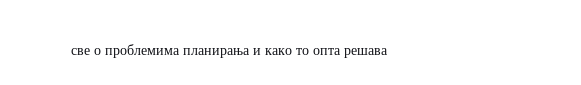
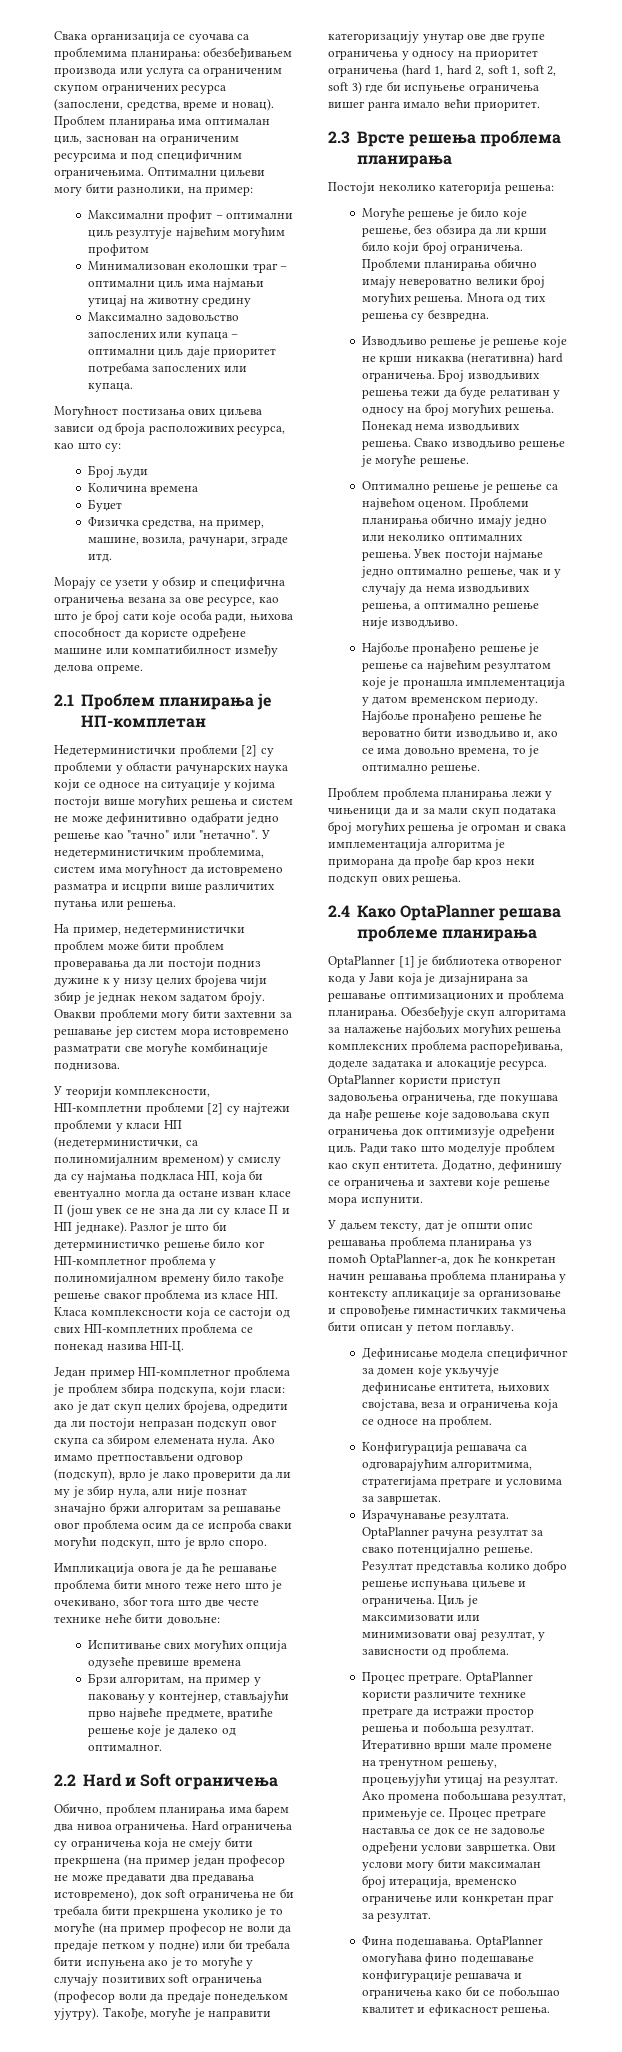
- све о проблемима планирања и како то опта решава
+ Свака организација се суочава са проблемима планирања: обезбеђивањем производа или услуга са ограниченим скупом ограничених ресурса (запослени, средства, време и новац). Проблем планирања има оптималан циљ, заснован на ограниченим ресурсима и под специфичним ограничењима. Оптимални циљеви могу бити разнолики, на пример:
+ Максимални профит – оптимални циљ резултује највећим могућим профитом
+ Минимализован еколошки траг – оптимални циљ има најмањи утицај на животну средину
+ Максимално задовољство запослених или купаца – оптимални циљ даје приоритет потребама запослених или купаца.
+ Могућност постизања ових циљева зависи од броја расположивих ресурса, као што су:
+ Број људи
+ Количина времена
+ Буџет
+ Физичка средства, на пример, машине, возила, рачунари, зграде итд.
+ Морају се узети у обзир и специфична ограничења везана за ове ресурсе, као што је број сати које особа ради, њихова способност да користе одређене машине или компатибилност између делова опреме.
+ 2.1 Проблем планирања јe НП-комплетан
+ Недетерминистички проблеми [2] су проблеми у области рачунарских наука који се односе на ситуације у којима постоји више могућих решења и систем не може дефинитивно одабрати једно решење као "тачно" или "нетачно". У недетерминистичким проблемима, систем има могућност да истовремено разматра и исцрпи више различитих путања или решења.
+ На пример, недетерминистички проблем може бити проблем проверавања да ли постоји подниз дужине к у низу целих бројева чији збир је једнак неком задатом броју. Овакви проблеми могу бити захтевни за решавање јер систем мора истовремено разматрати све могуће комбинације поднизова.
+ У теорији комплексности, НП-комплетни проблеми [2] су најтежи проблеми у класи НП (недетерминистички, са полиномијалним временом) у смислу да су најмања подкласа НП, која би евентуално могла да остане изван класе П (још увек се не зна да ли су класе П и НП једнаке). Разлог је што би детерминистичко решење било ког НП-комплетног проблема у полиномијалном времену било такође решење сваког проблема из класе НП. Класа комплексности која се састоји од свих НП-комплетних проблема се понекад назива НП-Ц.
+ Један пример НП-комплетног проблема је проблем збира подскупа, који гласи: ако је дат скуп целих бројева, одредити да ли постоји непразан подскуп овог скупа са збиром елемената нула. Ако имамо претпостављени одговор (подскуп), врло је лако проверити да ли му је збир нула, али није познат значајно бржи алгоритам за решавање овог проблема осим да се испроба сваки могући подскуп, што је врло споро.
+ Импликација овога је да ће решавање проблема бити много теже него што је очекивано, због тога што две честе технике неће бити довољне:
+ Испитивање свих могућих опција одузеће превише времена
+ Брзи алгоритам, на пример у паковању у контејнер, стављајући прво највеће предмете, вратиће решење које је далеко од оптималног.
+ 2.2 Hard и Soft ограничења
+ Обично, проблем планирања има барем два нивоа ограничења. Hard ограничења су ограничења која не смеју бити прекршена (на пример један професор не може предавати два предавања истовремено), док soft ограничења не би требала бити прекршена уколико је то могуће (на пример професор не воли да предаје петком у подне) или би требала бити испуњена ако је то могуће у случају позитивих soft ограничења (професор воли да предаје понедељком ујутру). Такође, могуће је направити категоризацију унутар ове две групе ограничења у односу на приоритет ограничења (hard 1, hard 2, soft 1, soft 2, soft 3) где би испуњење ограничења вишег ранга имало већи приоритет.
+ 2.3 Врсте решења проблема планирања
+ Постоји неколико категорија решења:
+ Могуће решење је било које решење, без обзира да ли крши било који број ограничења. Проблеми планирања обично имају невероватно велики број могућих решења. Многа од тих решења су безвредна.
+ Изводљиво решење је решење које не крши никаква (негативна) hard ограничења. Број изводљивих решења тежи да буде релативан у односу на број могућих решења. Понекад нема изводљивих решења. Свако изводљиво решење је могуће решење.
+ Оптимално решење је решење са највећом оценом. Проблеми планирања обично имају једно или неколико оптималних решења. Увек постоји најмање једно оптимално решење, чак и у случају да нема изводљивих решења, а оптимално решење није изводљиво.
+ Најбоље пронађено решење је решење са највећим резултатом које је пронашла имплементација у датом временском периоду. Најбоље пронађено решење ће вероватно бити изводљиво и, ако се има довољно времена, то је оптимално решење.
+ Проблем проблема планирања лежи у чињеници да и за мали скуп података број могућих решења је огроман и свака имплементација алгоритма је приморана да прође бар кроз неки подскуп ових решења.
+ 2.4 Како OptaPlanner решава проблеме планирања
+ OptaPlanner [1] је библиотека отвореног кода у Јави која је дизајнирана за решавање оптимизационих и проблема планирања. Обезбеђује скуп алгоритама за налажење најбољих могућих решења комплексних проблема распоређивања, доделе задатака и алокације ресурса. OptaPlanner користи приступ задовољења ограничења, где покушава да нађе решење које задовољава скуп ограничења док оптимизује одређени циљ. Ради тако што моделује проблем као скуп ентитета. Додатно, дефинишу се ограничења и захтеви које решење мора испунити.
+ У даљем тексту, дат је општи опис решавања проблема планирања уз помоћ OptaPlanner-а, док ће конкретан начин решавања проблема планирања у контексту апликације за организовање и спровођење гимнастичких такмичења бити описан у петом поглављу.
+ Дефинисање модела специфичног за домен које укључује дефинисање ентитета, њихових својстава, веза и ограничења која се односе на проблем.
+ Конфигурација решавача са одговарајућим алгоритмима, стратегијама претраге и условима за завршетак.
+ Израчунавање резултата. OptaPlanner рачуна резултат за свако потенцијално решење. Резултат представља колико добро решење испуњава циљеве и ограничења. Циљ је максимизовати или минимизовати овај резултат, у зависности од проблема.
+ Процес претраге. OptaPlanner користи различите технике претраге да истражи простор решења и побољша резултат. Итеративно врши мале промене на тренутном решењу, процењујући утицај на резултат. Ако промена побољшава резултат, примењује се. Процес претраге наставља се док се не задовоље одређени услови завршетка. Ови услови могу бити максималан број итерација, временско ограничење или конкретан праг за резултат.
+ Фина подешавања. OptaPlanner омогућава фино подешавање конфигурације решавача и ограничења како би се побољшао квалитет и ефикасност решења.

